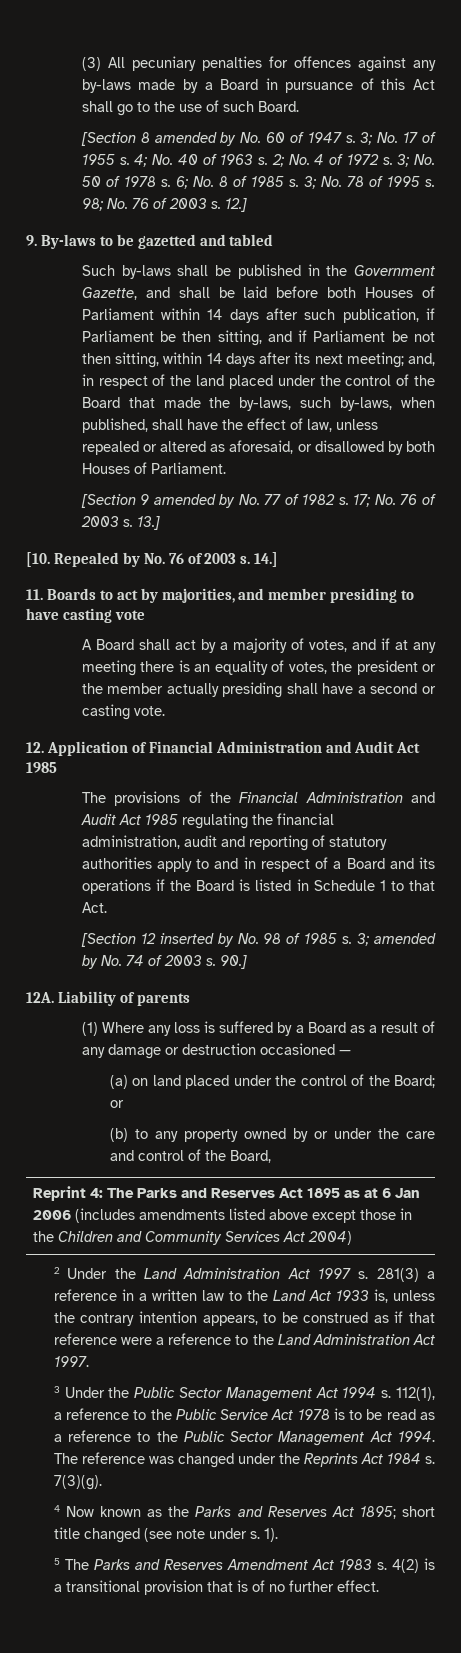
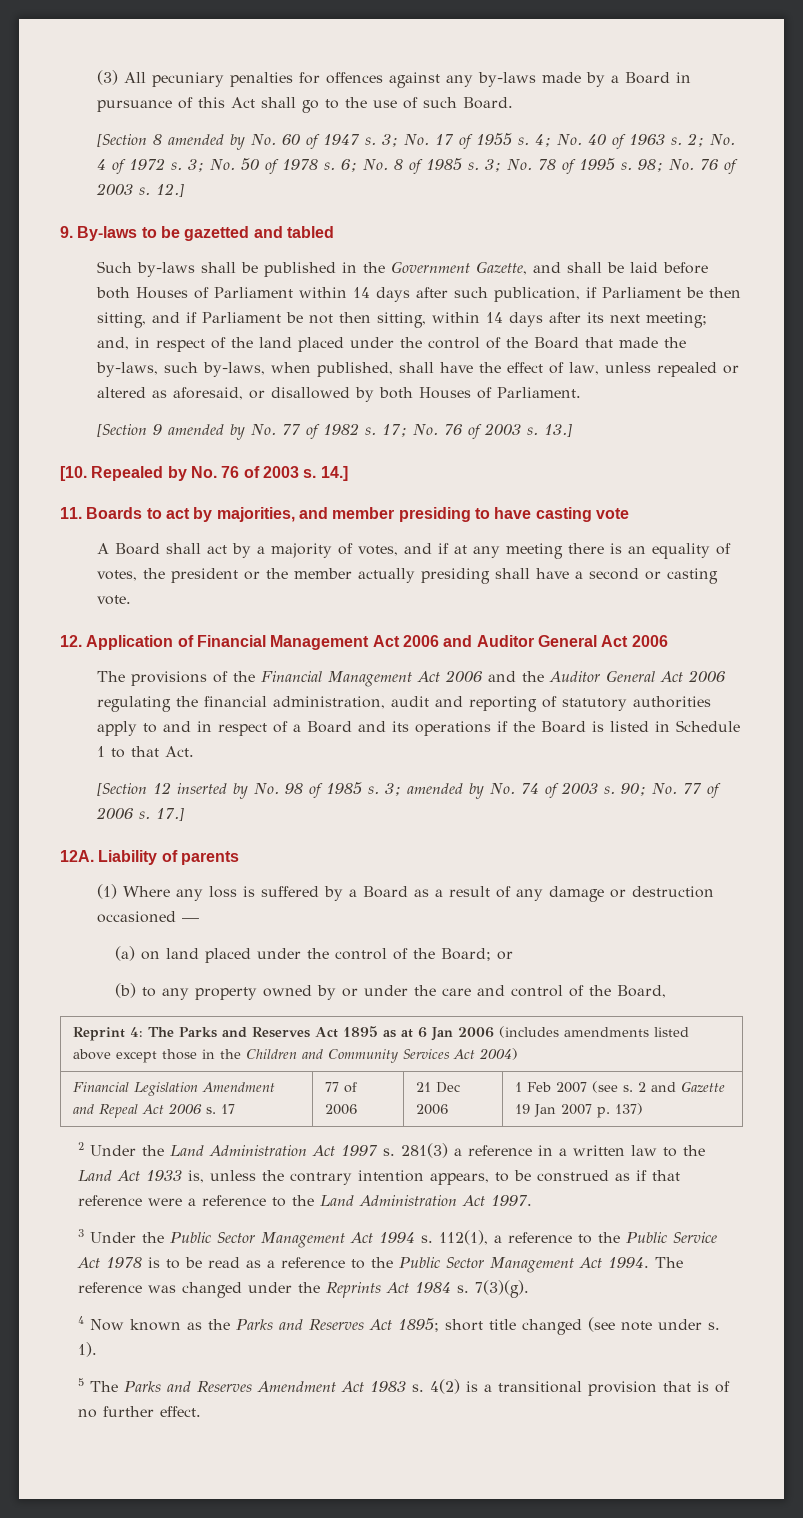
- 12. Application of Financial Administration and Audit Act 1985
+ 12. Application of Financial Management Act 2006 and Auditor General Act 2006
- The provisions of the Financial Administration and Audit Act 1985 regulating the financial administration, audit and reporting of statutory authorities apply to and in respect of a Board and its operations if the Board is listed in Schedule 1 to that Act.
+ The provisions of the Financial Management Act 2006 and the Auditor General Act 2006 regulating the financial administration, audit and reporting of statutory authorities apply to and in respect of a Board and its operations if the Board is listed in Schedule 1 to that Act.
- 90.]
+ 90; No. 77 of 2006 s. 17.]
+ Financial Legislation Amendment and Repeal Act 2006 s. 17 | 77 of 2006 | 21 Dec 2006 | 1 Feb 2007 (see s. 2 and Gazette 19 Jan 2007 p. 137)

